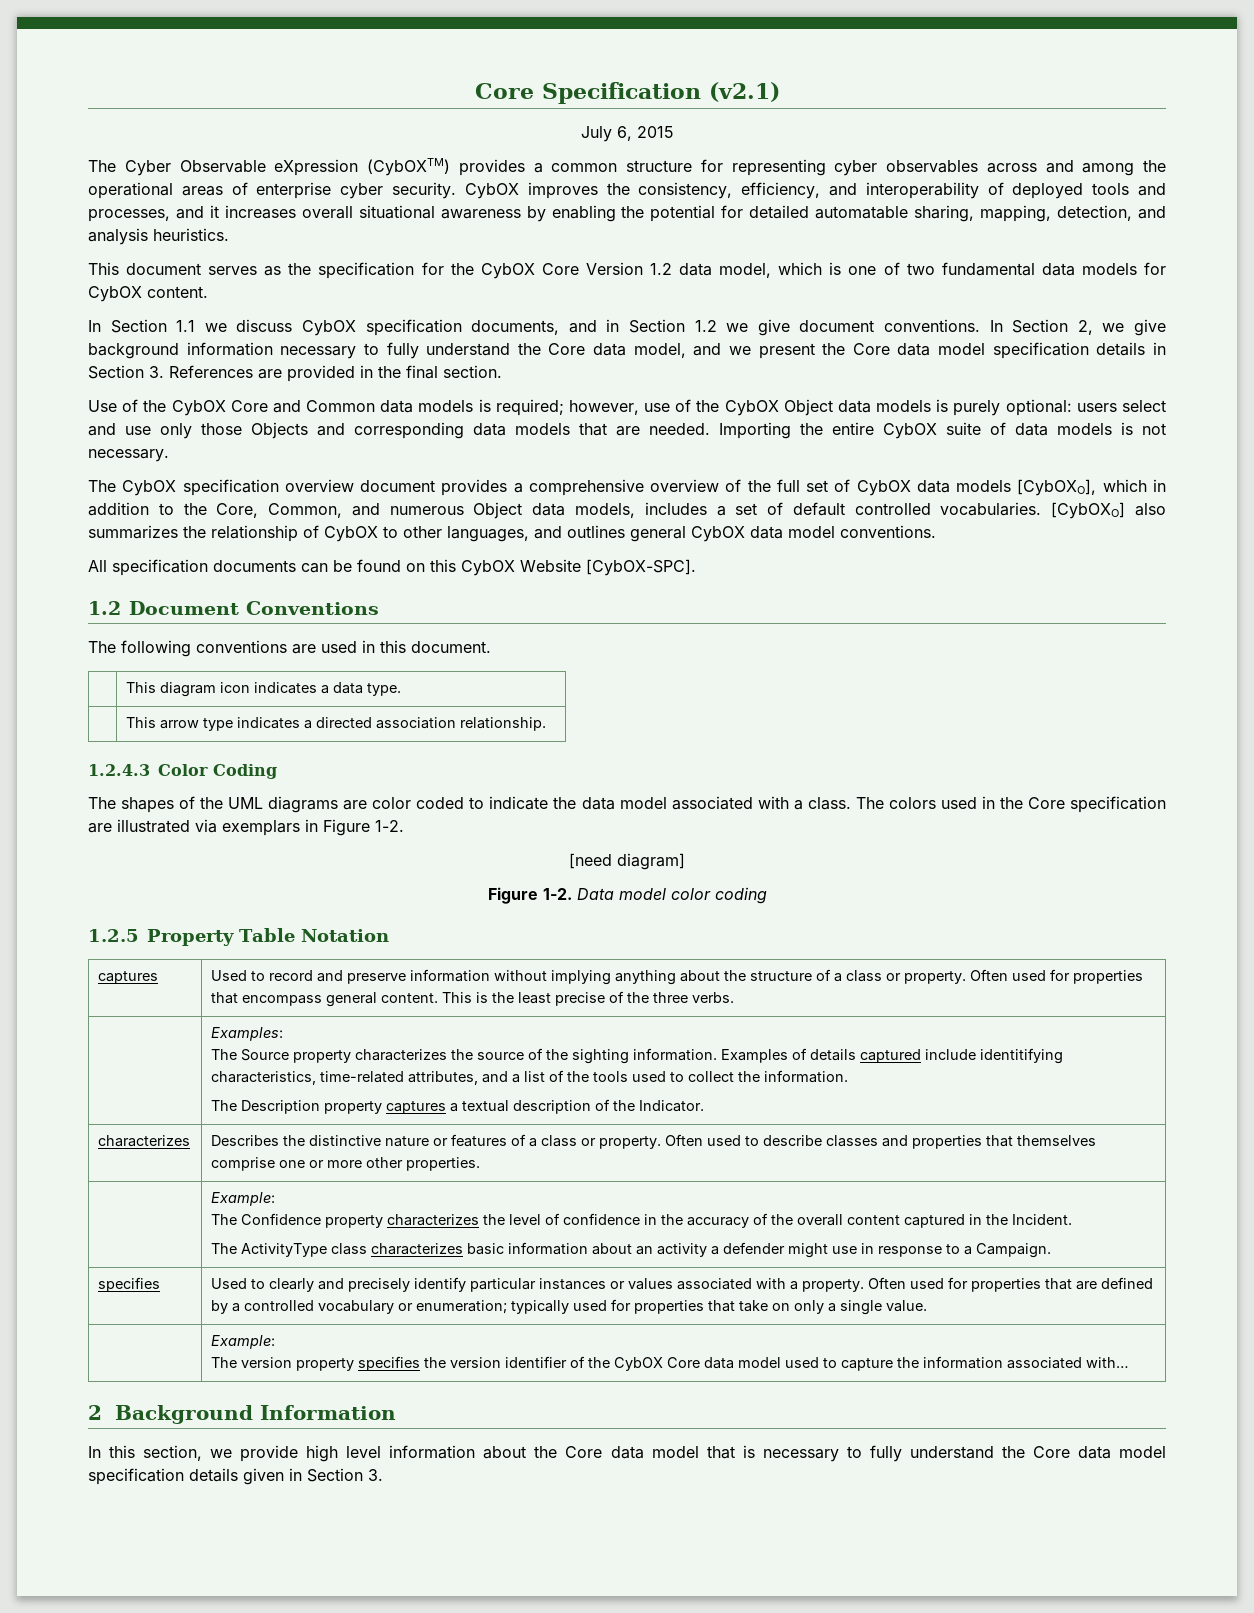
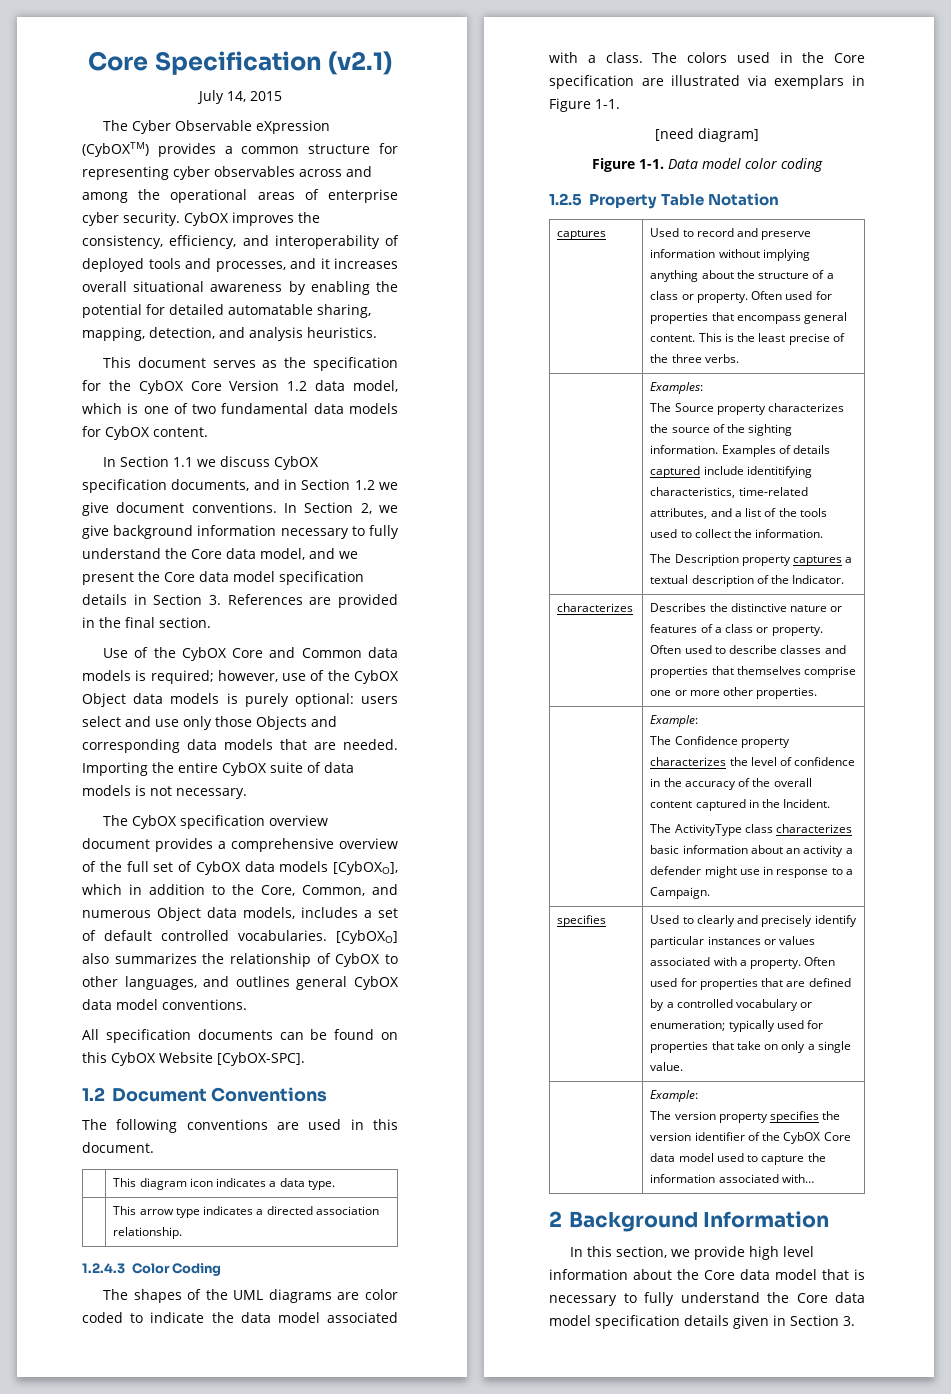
- July 6, 2015
+ July 14, 2015
- The colors used in the Core specification are illustrated via exemplars in Figure 1-2.
+ The colors used in the Core specification are illustrated via exemplars in Figure 1-1.
  [need diagram]
- Figure 1-2.
+ Figure 1-1.

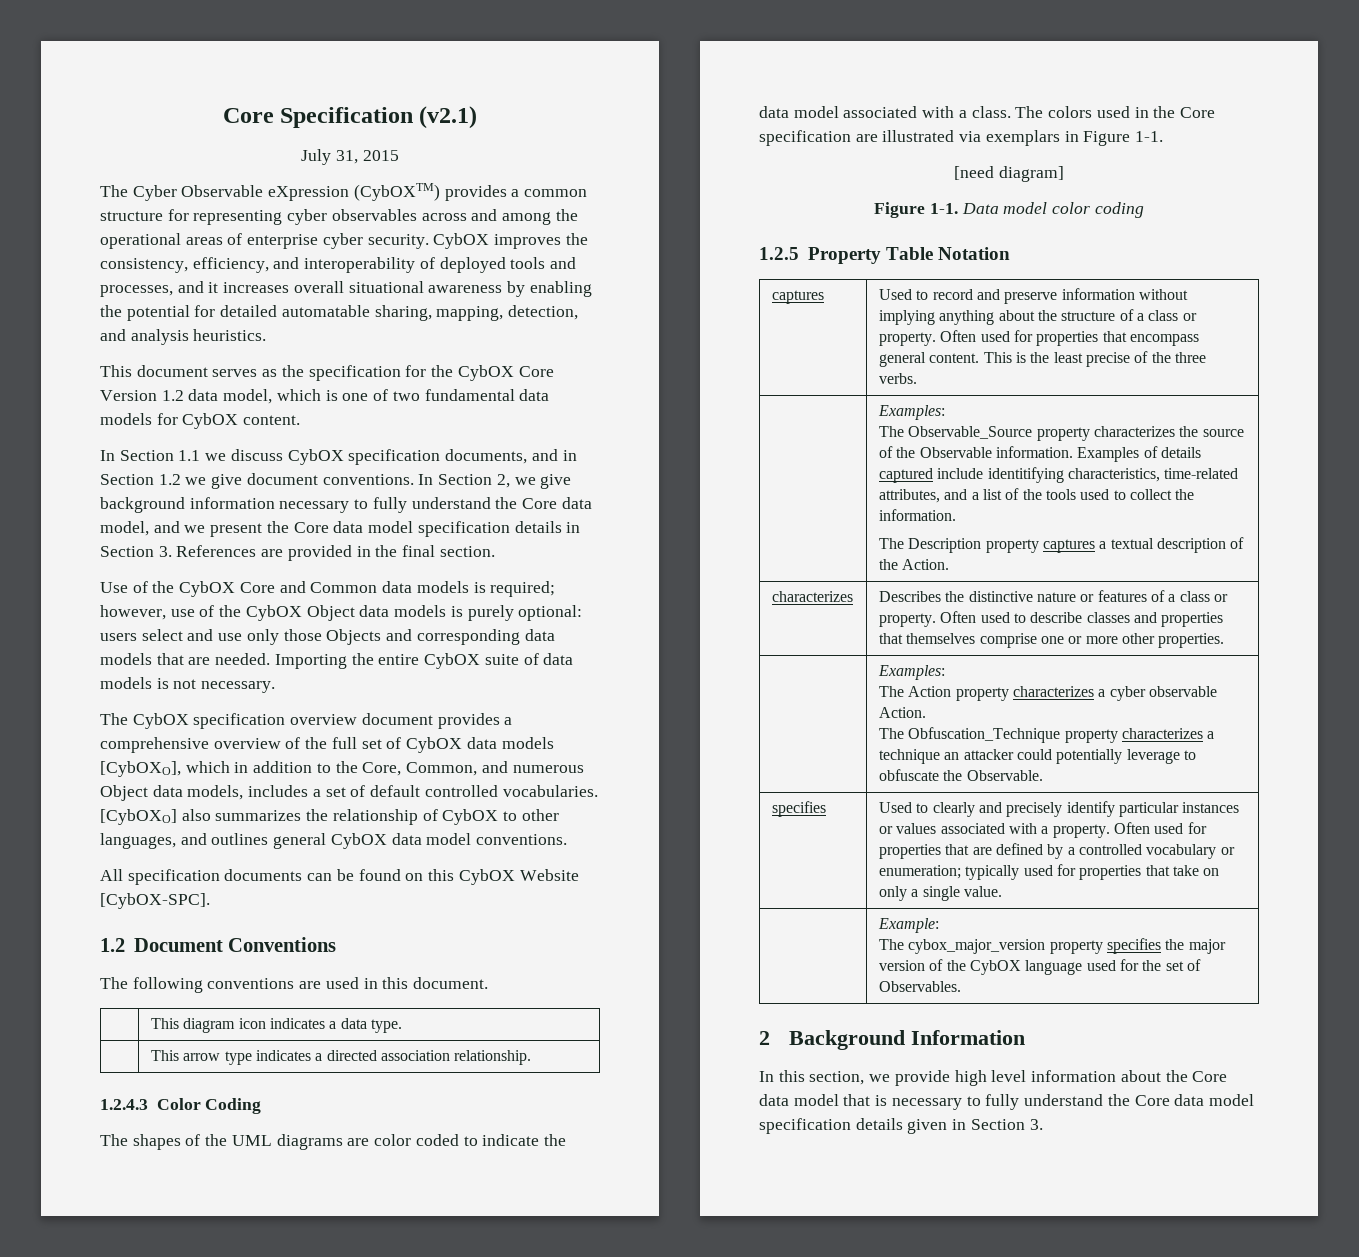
- July 14, 2015
+ July 31, 2015
- The Source property characterizes the source of the sighting information.
+ The Observable_Source property characterizes the source of the Observable information.
- The Description property captures a textual description of the Indicator.
+ The Description property captures a textual description of the Action.
  characterizes | Describes the distinctive nature or features of a class or property. Often used to describe classes and properties that themselves comprise one or more other properties.
- | Example:
- The Confidence property characterizes the level of confidence in the accuracy of the overall content captured in the Incident.
- The ActivityType class characterizes basic information about an activity a defender might use in response to a Campaign.
+ | Examples:
+ The Action property characterizes a cyber observable Action.
+ The Obfuscation_Technique property characterizes a technique an attacker could potentially leverage to obfuscate the Observable.
  specifies | Used to clearly and precisely identify particular instances or values associated with a property. Often used for properties that are defined by a controlled vocabulary or enumeration; typically used for properties that take on only a single value.
  | Example:
- The version property specifies the version identifier of the CybOX Core data model used to capture the information associated with…
+ The cybox_major_version property specifies the major version of the CybOX language used for the set of Observables.

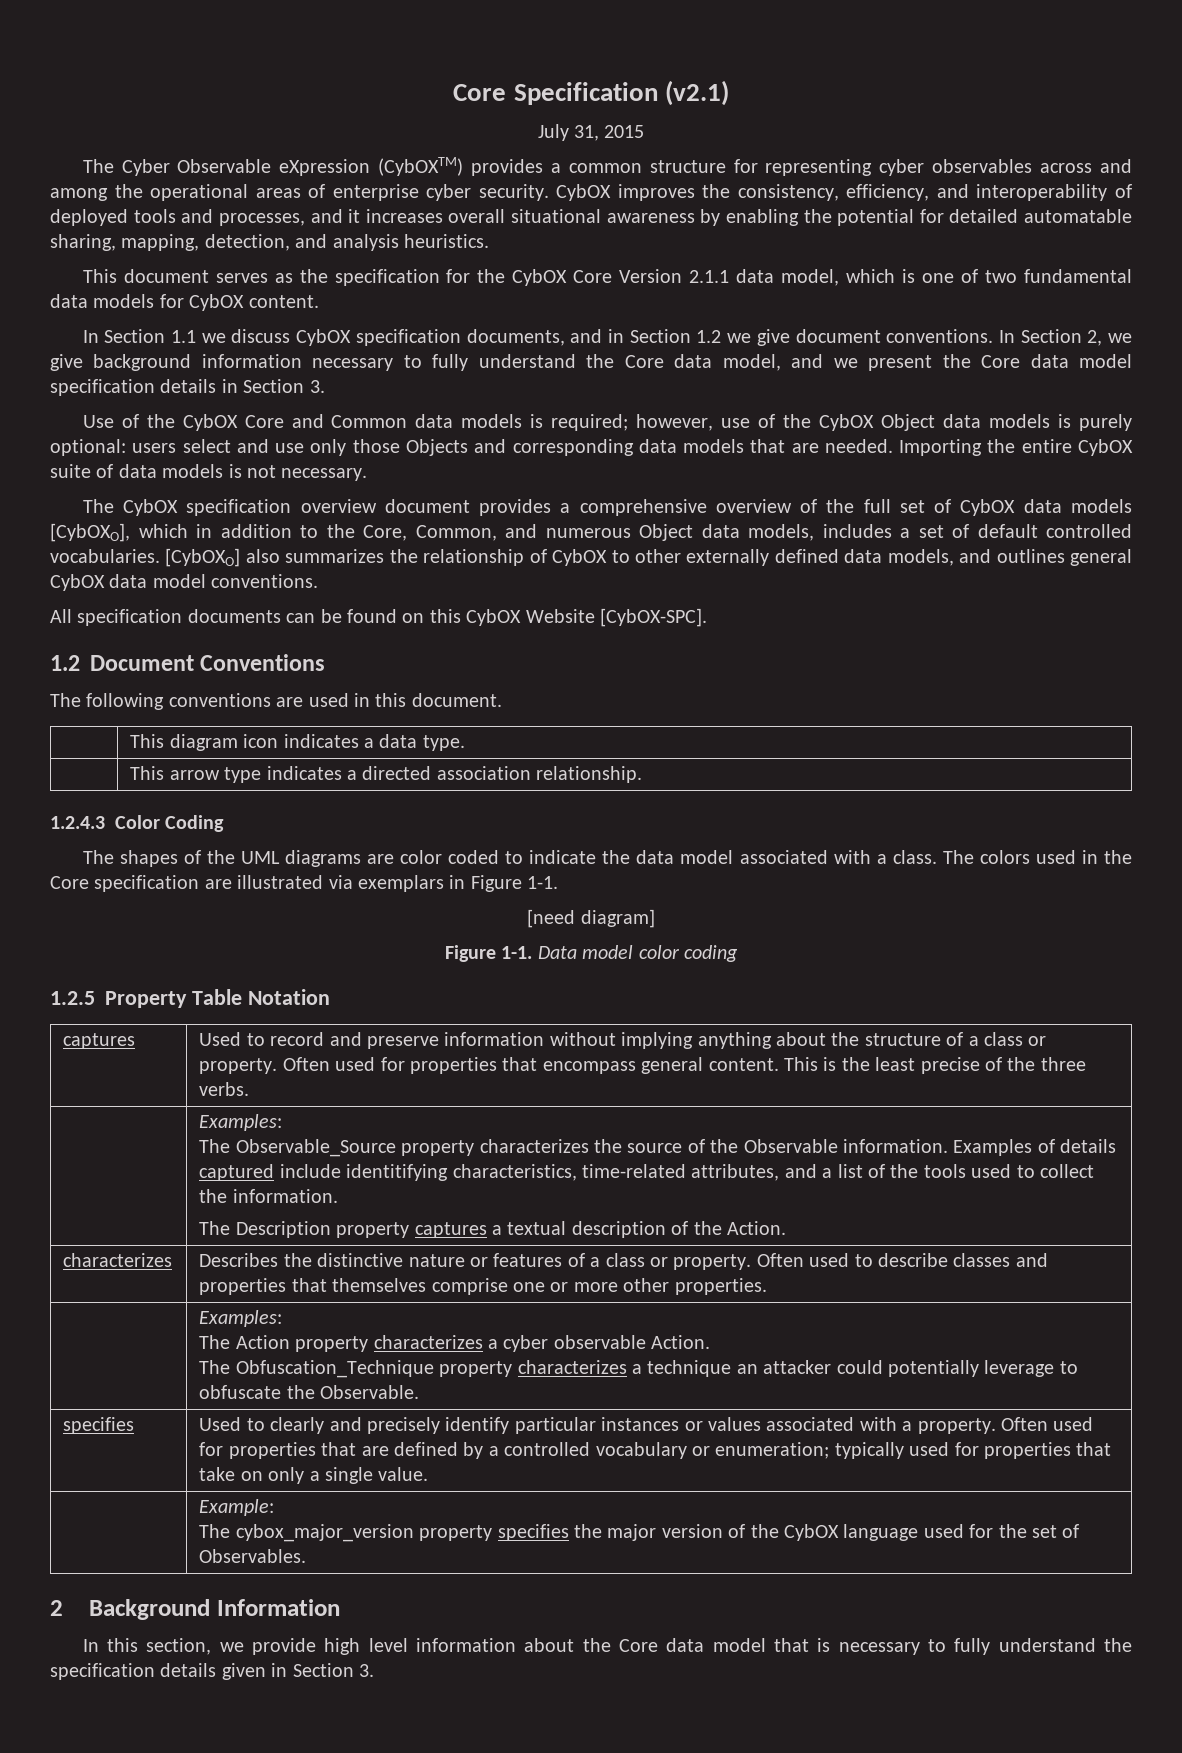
- This document serves as the specification for the CybOX Core Version 1.2 data model, which is one of two fundamental data models for CybOX content.
+ This document serves as the specification for the CybOX Core Version 2.1.1 data model, which is one of two fundamental data models for CybOX content.
- In Section 2, we give background information necessary to fully understand the Core data model, and we present the Core data model specification details in Section 3. References are provided in the final section.
+ In Section 2, we give background information necessary to fully understand the Core data model, and we present the Core data model specification details in Section 3.
- [CybOXO] also summarizes the relationship of CybOX to other languages, and outlines general CybOX data model conventions.
+ [CybOXO] also summarizes the relationship of CybOX to other externally defined data models, and outlines general CybOX data model conventions.
- In this section, we provide high level information about the Core data model that is necessary to fully understand the Core data model specification details given in Section 3.
+ In this section, we provide high level information about the Core data model that is necessary to fully understand the specification details given in Section 3.

